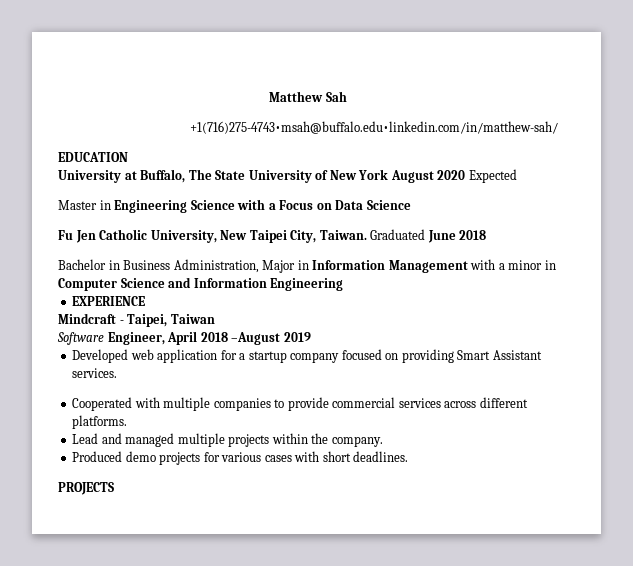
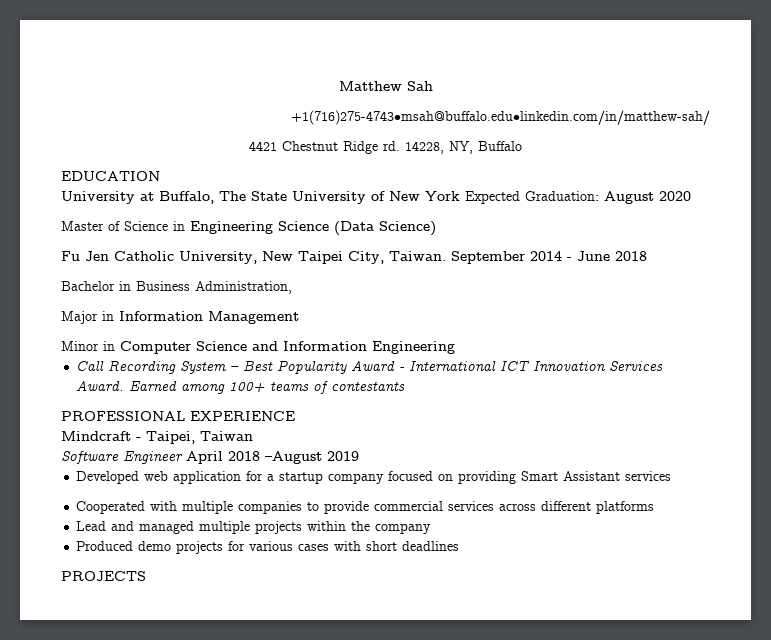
+ 4421 Chestnut Ridge rd. 14228, NY, Buffalo
- University at Buffalo, The State University of New York August 2020 Expected
+ University at Buffalo, The State University of New York Expected Graduation: August 2020
- Master in Engineering Science with a Focus on Data Science
+ Master of Science in Engineering Science (Data Science)
- Graduated June 2018
+ September 2014 - June 2018
- Bachelor in Business Administration, Major in Information Management with a minor in Computer Science and Information Engineering
+ Bachelor in Business Administration,
+ Major in Information Management
+ Minor in Computer Science and Information Engineering
- EXPERIENCE
+ Call Recording System – Best Popularity Award - International ICT Innovation Services Award. Earned among 100+ teams of contestants
+ PROFESSIONAL EXPERIENCE
- Software Engineer, April 2018 –August 2019
+ Software Engineer April 2018 –August 2019
- Developed web application for a startup company focused on providing Smart Assistant services.
+ Developed web application for a startup company focused on providing Smart Assistant services
- Cooperated with multiple companies to provide commercial services across different platforms.
+ Cooperated with multiple companies to provide commercial services across different platforms
- Lead and managed multiple projects within the company.
+ Lead and managed multiple projects within the company
- Produced demo projects for various cases with short deadlines.
+ Produced demo projects for various cases with short deadlines

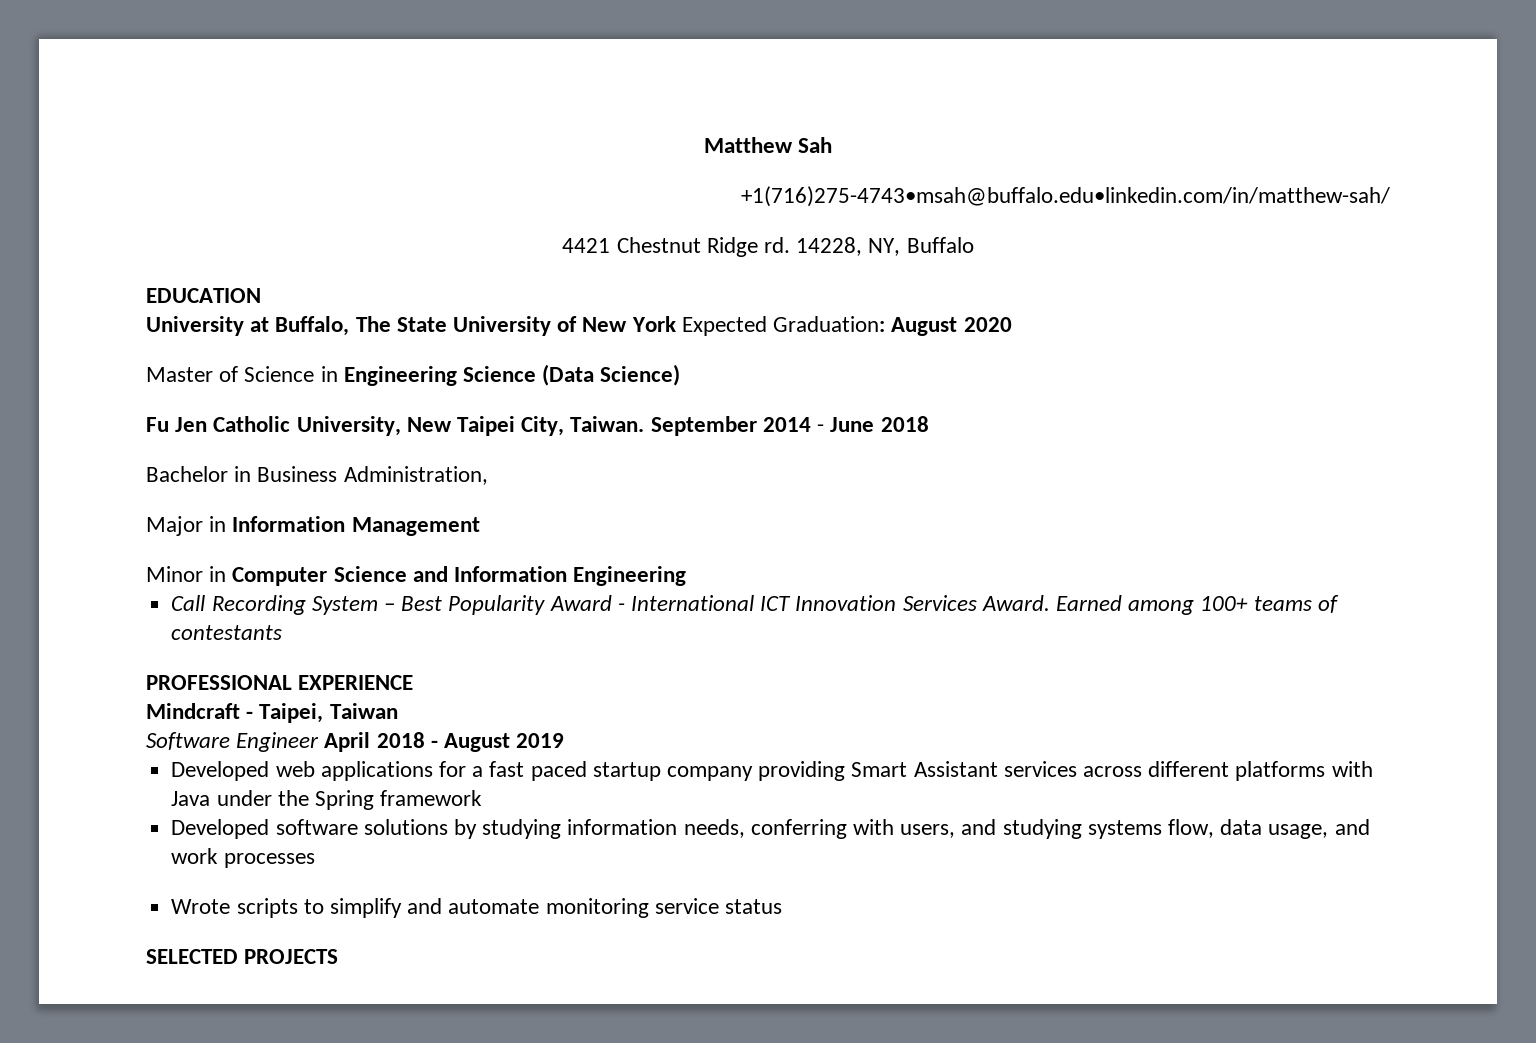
- Software Engineer April 2018 –August 2019
+ Software Engineer April 2018 - August 2019
- Developed web application for a startup company focused on providing Smart Assistant services
- Cooperated with multiple companies to provide commercial services across different platforms
- Lead and managed multiple projects within the company
- Produced demo projects for various cases with short deadlines
- PROJECTS
+ Developed web applications for a fast paced startup company providing Smart Assistant services across different platforms with Java under the Spring framework
+ Developed software solutions by studying information needs, conferring with users, and studying systems flow, data usage, and work processes
+ Wrote scripts to simplify and automate monitoring service status
+ SELECTED PROJECTS

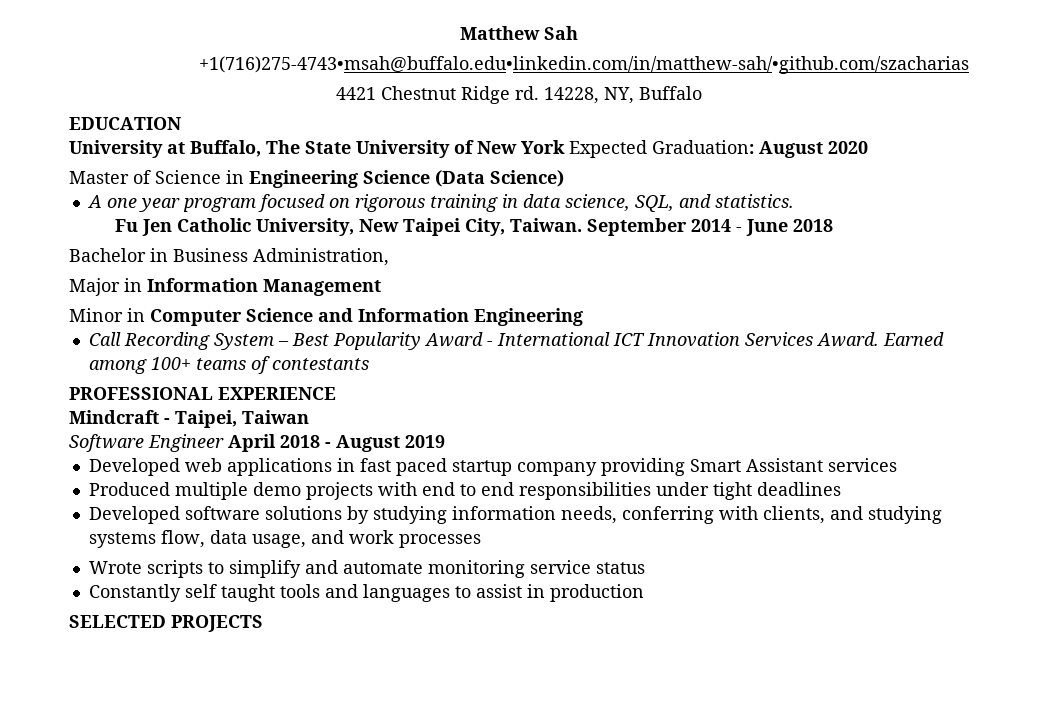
- +1(716)275-4743•msah@buffalo.edu•linkedin.com/in/matthew-sah/
+ +1(716)275-4743•msah@buffalo.edu•linkedin.com/in/matthew-sah/•github.com/szacharias
+ A one year program focused on rigorous training in data science, SQL, and statistics.
- Developed web applications for a fast paced startup company providing Smart Assistant services across different platforms with Java under the Spring framework
+ Developed web applications in fast paced startup company providing Smart Assistant services
+ Produced multiple demo projects with end to end responsibilities under tight deadlines
- Developed software solutions by studying information needs, conferring with users, and studying systems flow, data usage, and work processes
+ Developed software solutions by studying information needs, conferring with clients, and studying systems flow, data usage, and work processes
+ Constantly self taught tools and languages to assist in production

